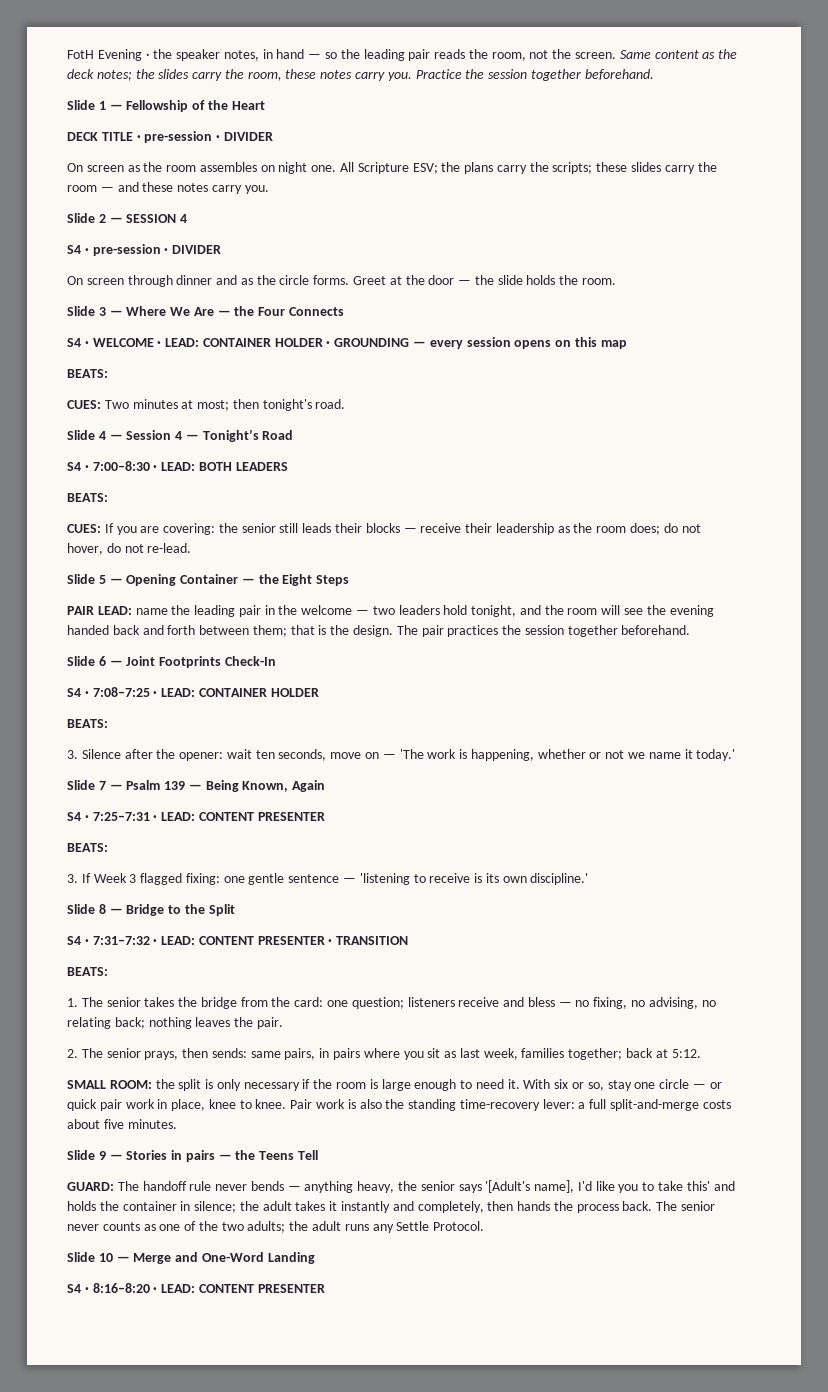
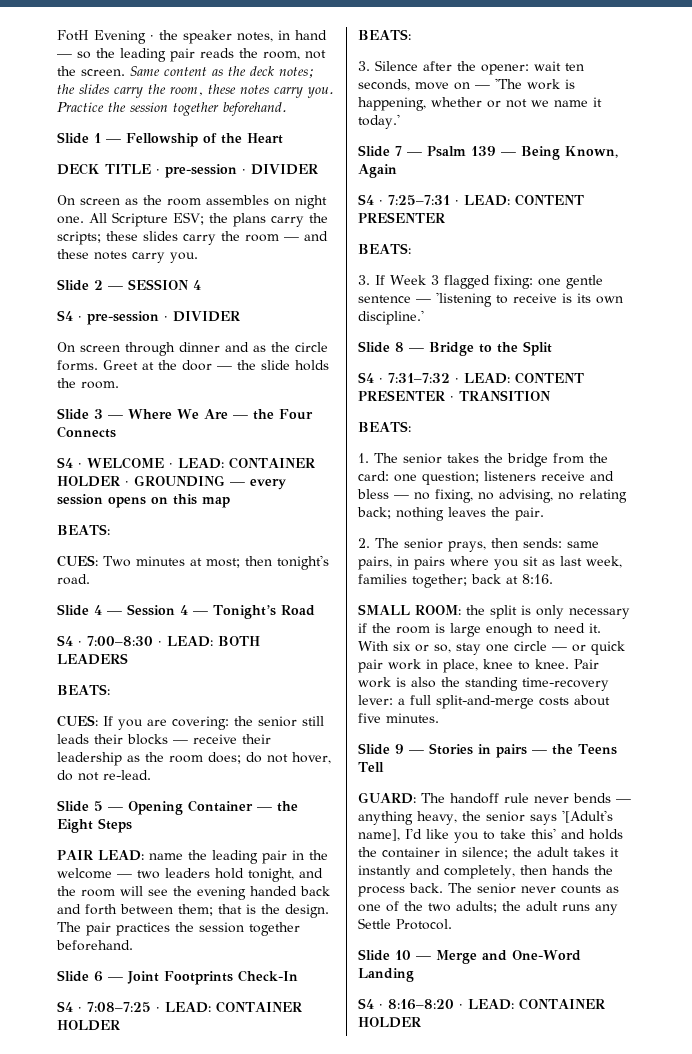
- 2. The senior prays, then sends: same pairs, in pairs where you sit as last week, families together; back at 5:12.
+ 2. The senior prays, then sends: same pairs, in pairs where you sit as last week, families together; back at 8:16.
- S4 · 8:16–8:20 · LEAD: CONTENT PRESENTER
+ S4 · 8:16–8:20 · LEAD: CONTAINER HOLDER

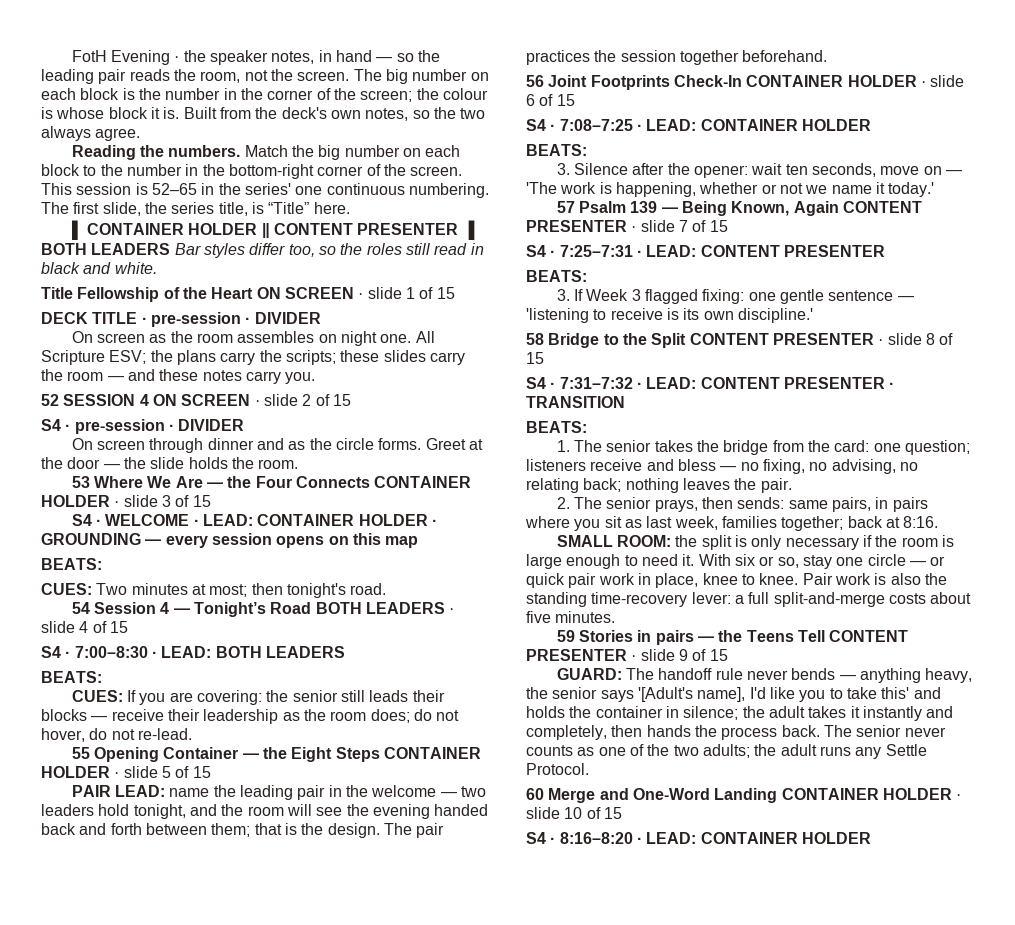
- Same content as the deck notes; the slides carry the room, these notes carry you. Practice the session together beforehand.
- Slide 1 — Fellowship of the Heart
+ The big number on each block is the number in the corner of the screen; the colour is whose block it is. Built from the deck's own notes, so the two always agree.
+ Reading the numbers. Match the big number on each block to the number in the bottom-right corner of the screen. This session is 52–65 in the series' one continuous numbering. The first slide, the series title, is “Title” here.
+ ▌ CONTAINER HOLDER ‖ CONTENT PRESENTER ▐ BOTH LEADERS Bar styles differ too, so the roles still read in black and white.
+ Title Fellowship of the Heart ON SCREEN · slide 1 of 15
- Slide 2 — SESSION 4
+ 52 SESSION 4 ON SCREEN · slide 2 of 15
- Slide 3 — Where We Are — the Four Connects
+ 53 Where We Are — the Four Connects CONTAINER HOLDER · slide 3 of 15
- Slide 4 — Session 4 — Tonight’s Road
+ 54 Session 4 — Tonight’s Road BOTH LEADERS · slide 4 of 15
- Slide 5 — Opening Container — the Eight Steps
+ 55 Opening Container — the Eight Steps CONTAINER HOLDER · slide 5 of 15
- Slide 6 — Joint Footprints Check-In
+ 56 Joint Footprints Check-In CONTAINER HOLDER · slide 6 of 15
- Slide 7 — Psalm 139 — Being Known, Again
+ 57 Psalm 139 — Being Known, Again CONTENT PRESENTER · slide 7 of 15
- Slide 8 — Bridge to the Split
+ 58 Bridge to the Split CONTENT PRESENTER · slide 8 of 15
- Slide 9 — Stories in pairs — the Teens Tell
+ 59 Stories in pairs — the Teens Tell CONTENT PRESENTER · slide 9 of 15
- Slide 10 — Merge and One-Word Landing
+ 60 Merge and One-Word Landing CONTAINER HOLDER · slide 10 of 15

